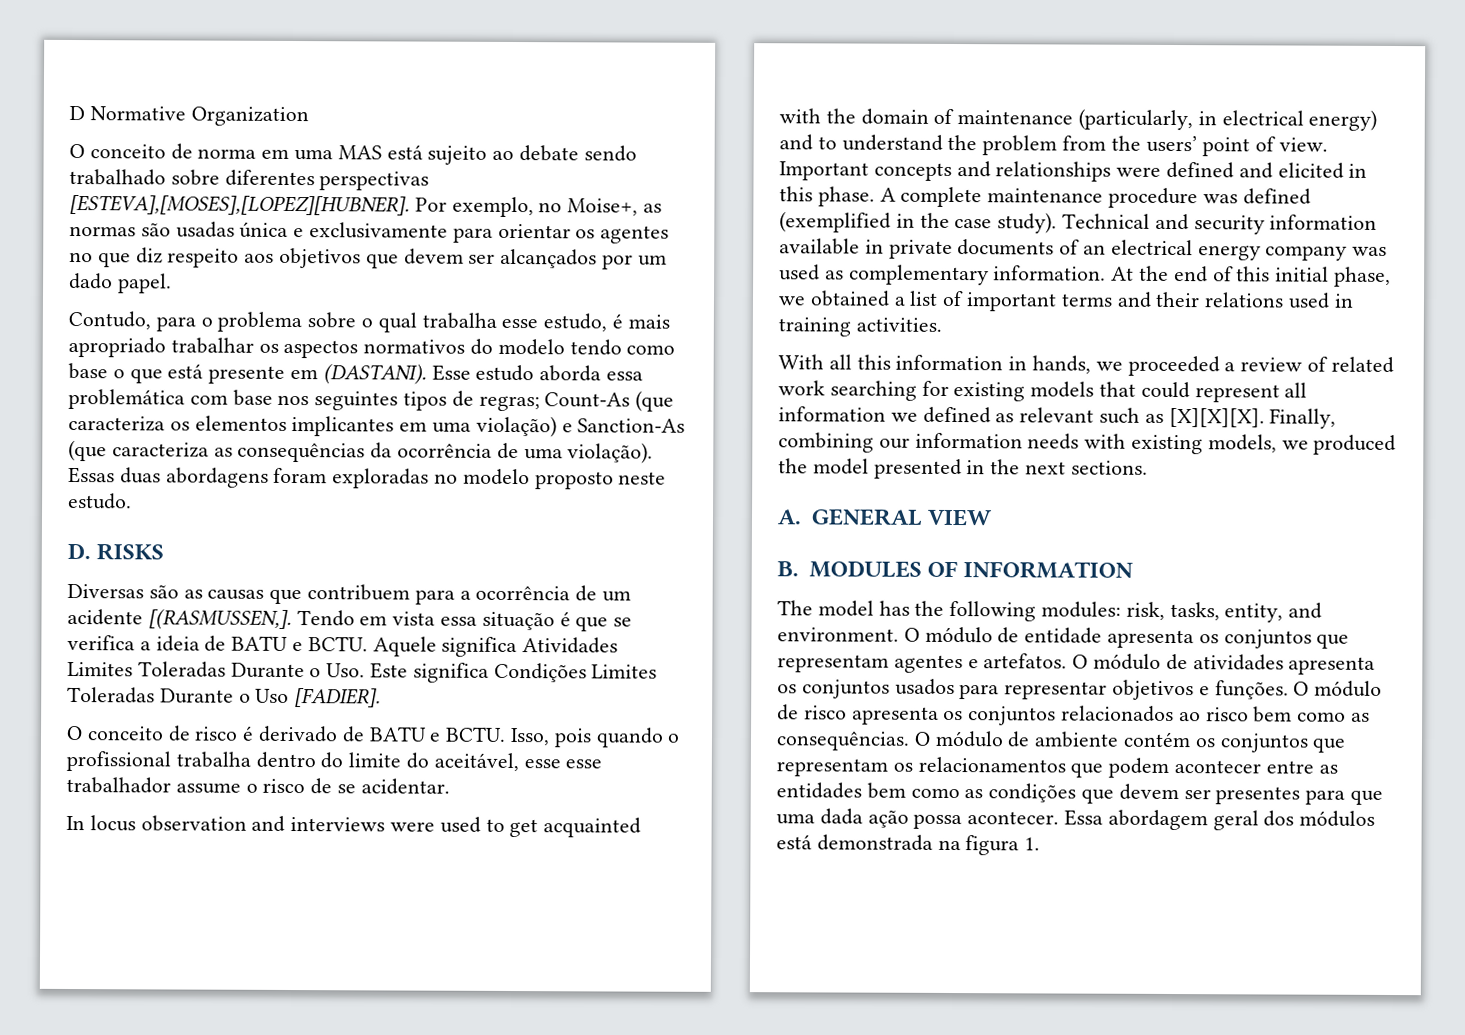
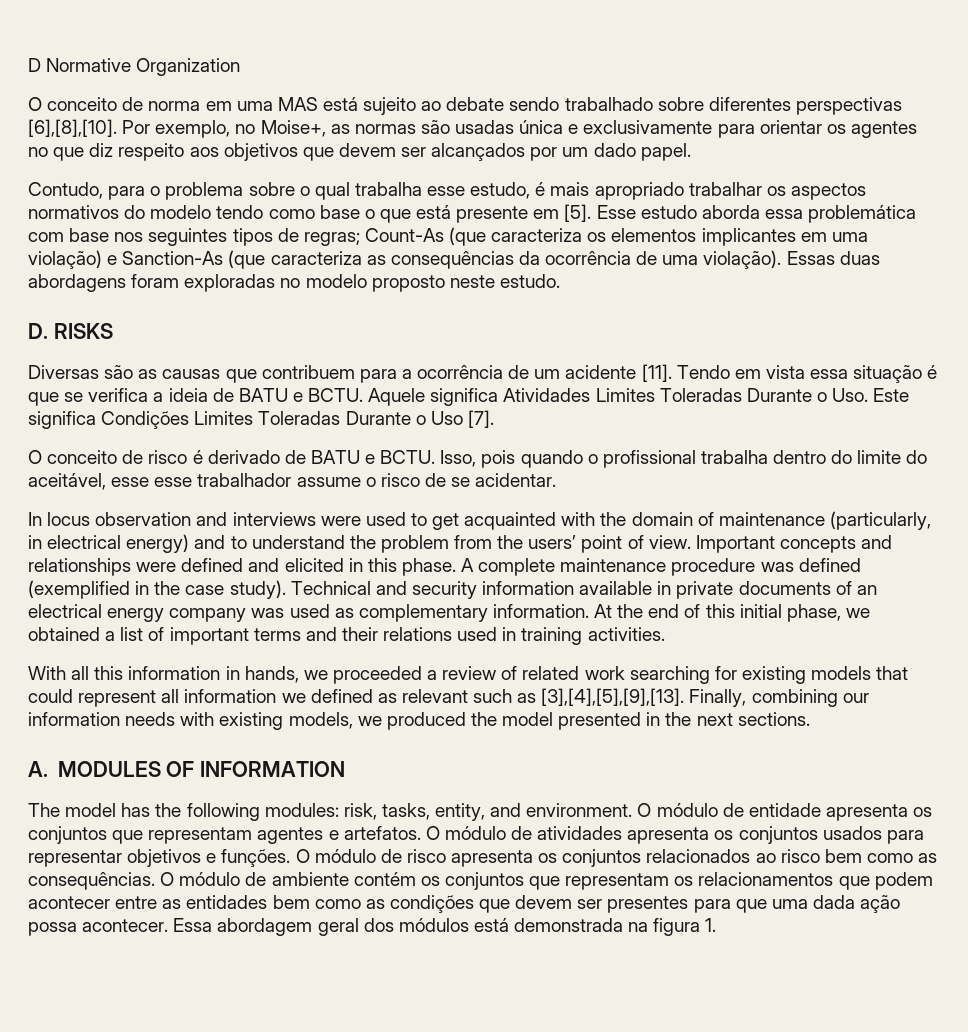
- O conceito de norma em uma MAS está sujeito ao debate sendo trabalhado sobre diferentes perspectivas [ESTEVA],[MOSES],[LOPEZ][HUBNER].
+ O conceito de norma em uma MAS está sujeito ao debate sendo trabalhado sobre diferentes perspectivas [6],[8],[10].
- Contudo, para o problema sobre o qual trabalha esse estudo, é mais apropriado trabalhar os aspectos normativos do modelo tendo como base o que está presente em (DASTANI).
+ Contudo, para o problema sobre o qual trabalha esse estudo, é mais apropriado trabalhar os aspectos normativos do modelo tendo como base o que está presente em [5].
- Diversas são as causas que contribuem para a ocorrência de um acidente [(RASMUSSEN,].
+ Diversas são as causas que contribuem para a ocorrência de um acidente [11].
- Aquele significa Atividades Limites Toleradas Durante o Uso. Este significa Condições Limites Toleradas Durante o Uso [FADIER].
+ Aquele significa Atividades Limites Toleradas Durante o Uso. Este significa Condições Limites Toleradas Durante o Uso [7].
- With all this information in hands, we proceeded a review of related work searching for existing models that could represent all information we defined as relevant such as [X][X][X].
+ With all this information in hands, we proceeded a review of related work searching for existing models that could represent all information we defined as relevant such as [3],[4],[5],[9],[13].
- A. GENERAL VIEW
- B. MODULES OF INFORMATION
+ A. MODULES OF INFORMATION

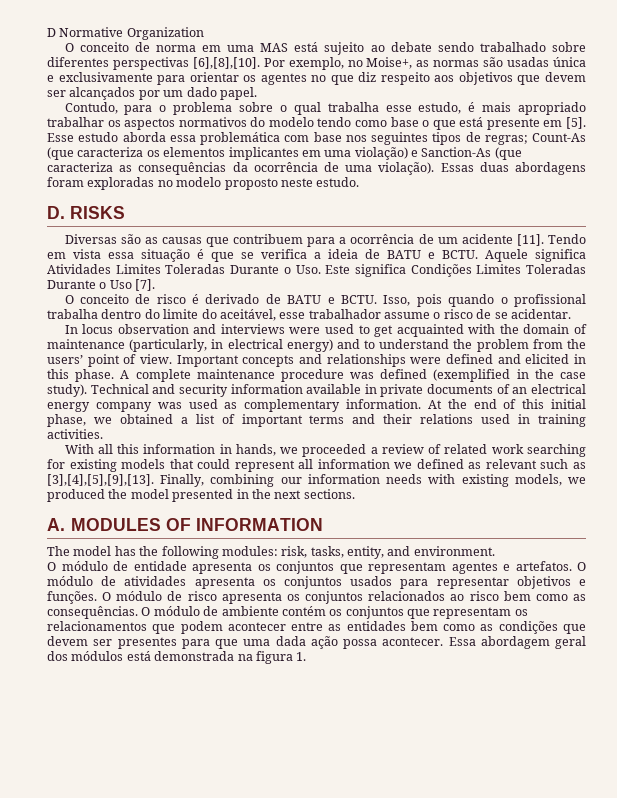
- Isso, pois quando o profissional trabalha dentro do limite do aceitável, esse esse trabalhador assume o risco de se acidentar.
+ Isso, pois quando o profissional trabalha dentro do limite do aceitável, esse trabalhador assume o risco de se acidentar.
- The model has the following modules: risk, tasks, entity, and environment. O módulo de entidade apresenta os conjuntos que representam agentes e artefatos.
+ The model has the following modules: risk, tasks, entity, and environment.
+ O módulo de entidade apresenta os conjuntos que representam agentes e artefatos.

